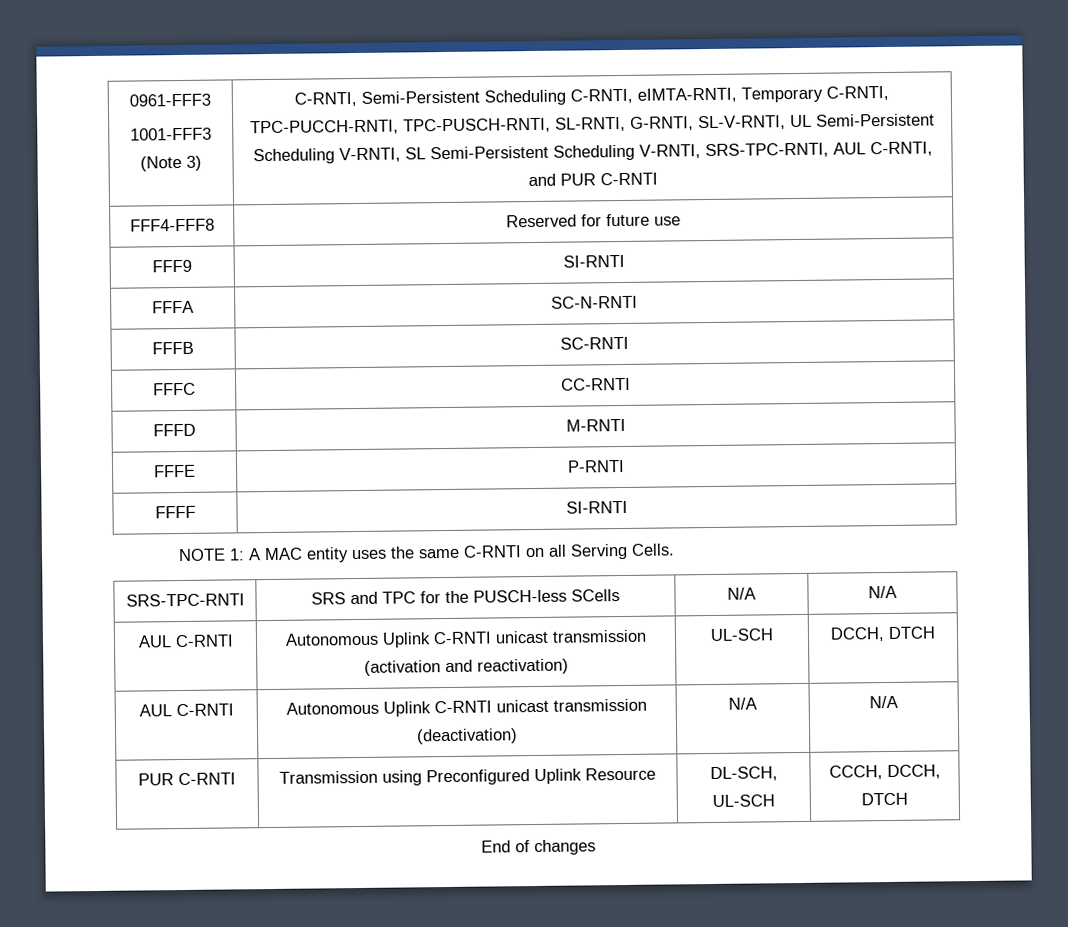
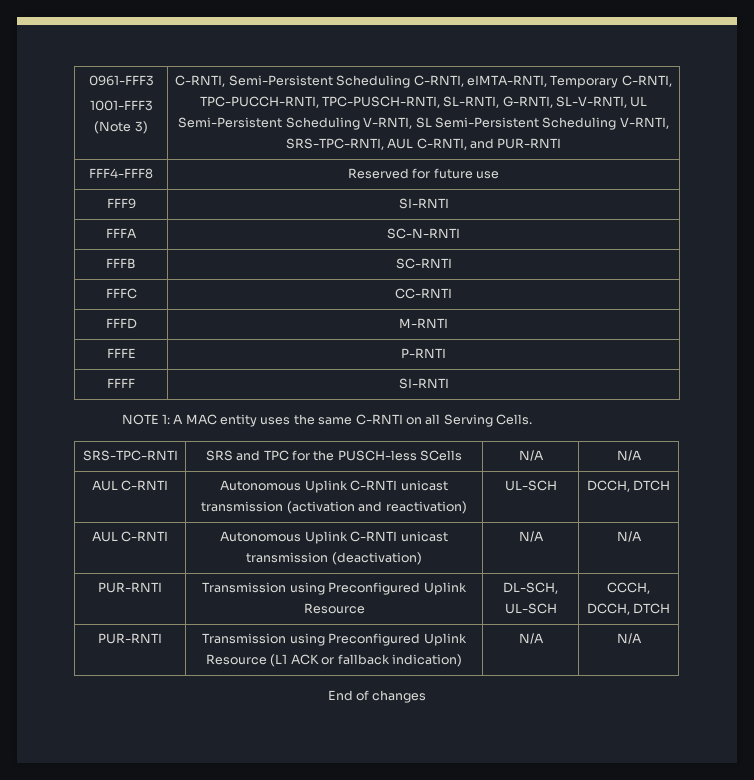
  0961-FFF3
- 1001-FFF3 (Note 3) | C-RNTI, Semi-Persistent Scheduling C-RNTI, eIMTA-RNTI, Temporary C-RNTI, TPC-PUCCH-RNTI, TPC-PUSCH-RNTI, SL-RNTI, G-RNTI, SL-V-RNTI, UL Semi-Persistent Scheduling V-RNTI, SL Semi-Persistent Scheduling V-RNTI, SRS-TPC-RNTI, AUL C-RNTI, and PUR C-RNTI
+ 1001-FFF3 (Note 3) | C-RNTI, Semi-Persistent Scheduling C-RNTI, eIMTA-RNTI, Temporary C-RNTI, TPC-PUCCH-RNTI, TPC-PUSCH-RNTI, SL-RNTI, G-RNTI, SL-V-RNTI, UL Semi-Persistent Scheduling V-RNTI, SL Semi-Persistent Scheduling V-RNTI, SRS-TPC-RNTI, AUL C-RNTI, and PUR-RNTI
- PUR C-RNTI | Transmission using Preconfigured Uplink Resource | DL-SCH, UL-SCH | CCCH, DCCH, DTCH
+ PUR-RNTI | Transmission using Preconfigured Uplink Resource | DL-SCH, UL-SCH | CCCH, DCCH, DTCH
+ PUR-RNTI | Transmission using Preconfigured Uplink Resource (L1 ACK or fallback indication) | N/A | N/A

